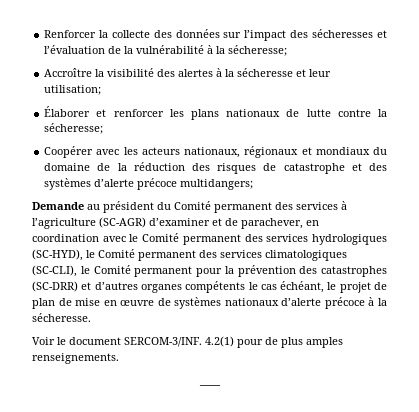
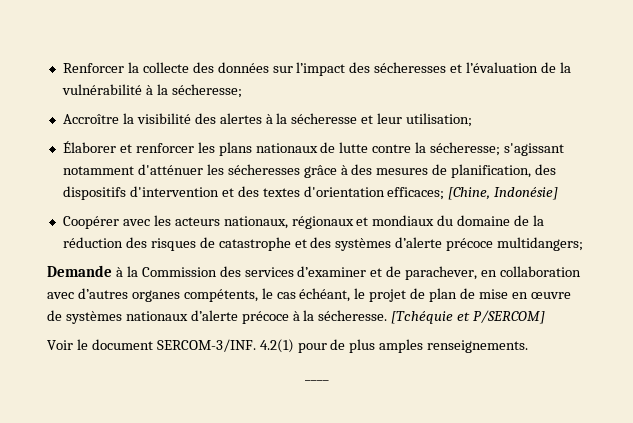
- Élaborer et renforcer les plans nationaux de lutte contre la sécheresse;
+ Élaborer et renforcer les plans nationaux de lutte contre la sécheresse; s'agissant notamment d'atténuer les sécheresses grâce à des mesures de planification, des dispositifs d'intervention et des textes d'orientation efficaces; [Chine, Indonésie]
- Demande au président du Comité permanent des services à l’agriculture (SC-AGR) d’examiner et de parachever, en coordination avec le Comité permanent des services hydrologiques (SC-HYD), le Comité permanent des services climatologiques (SC-CLI), le Comité permanent pour la prévention des catastrophes (SC-DRR) et d’autres organes compétents le cas échéant, le projet de plan de mise en œuvre de systèmes nationaux d’alerte précoce à la sécheresse.
+ Demande à la Commission des services d’examiner et de parachever, en collaboration avec d’autres organes compétents, le cas échéant, le projet de plan de mise en œuvre de systèmes nationaux d’alerte précoce à la sécheresse. [Tchéquie et P/SERCOM]

